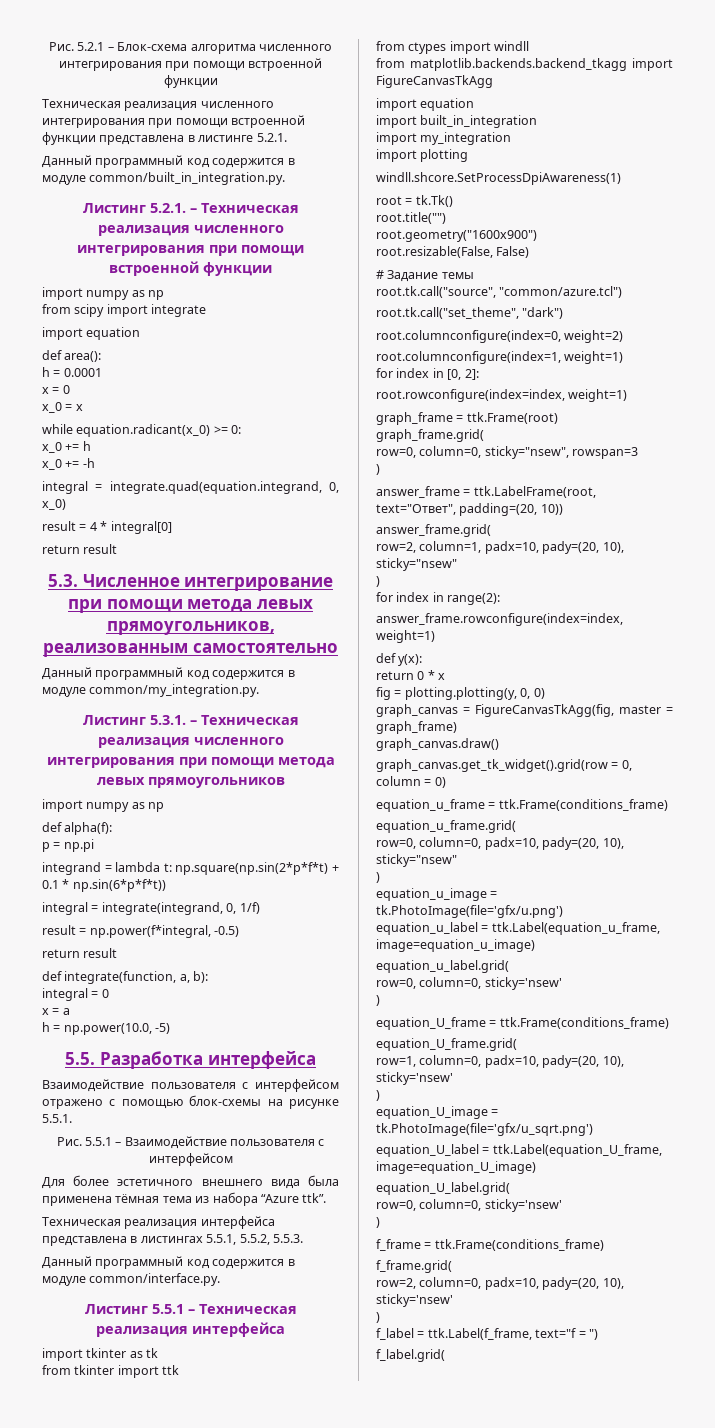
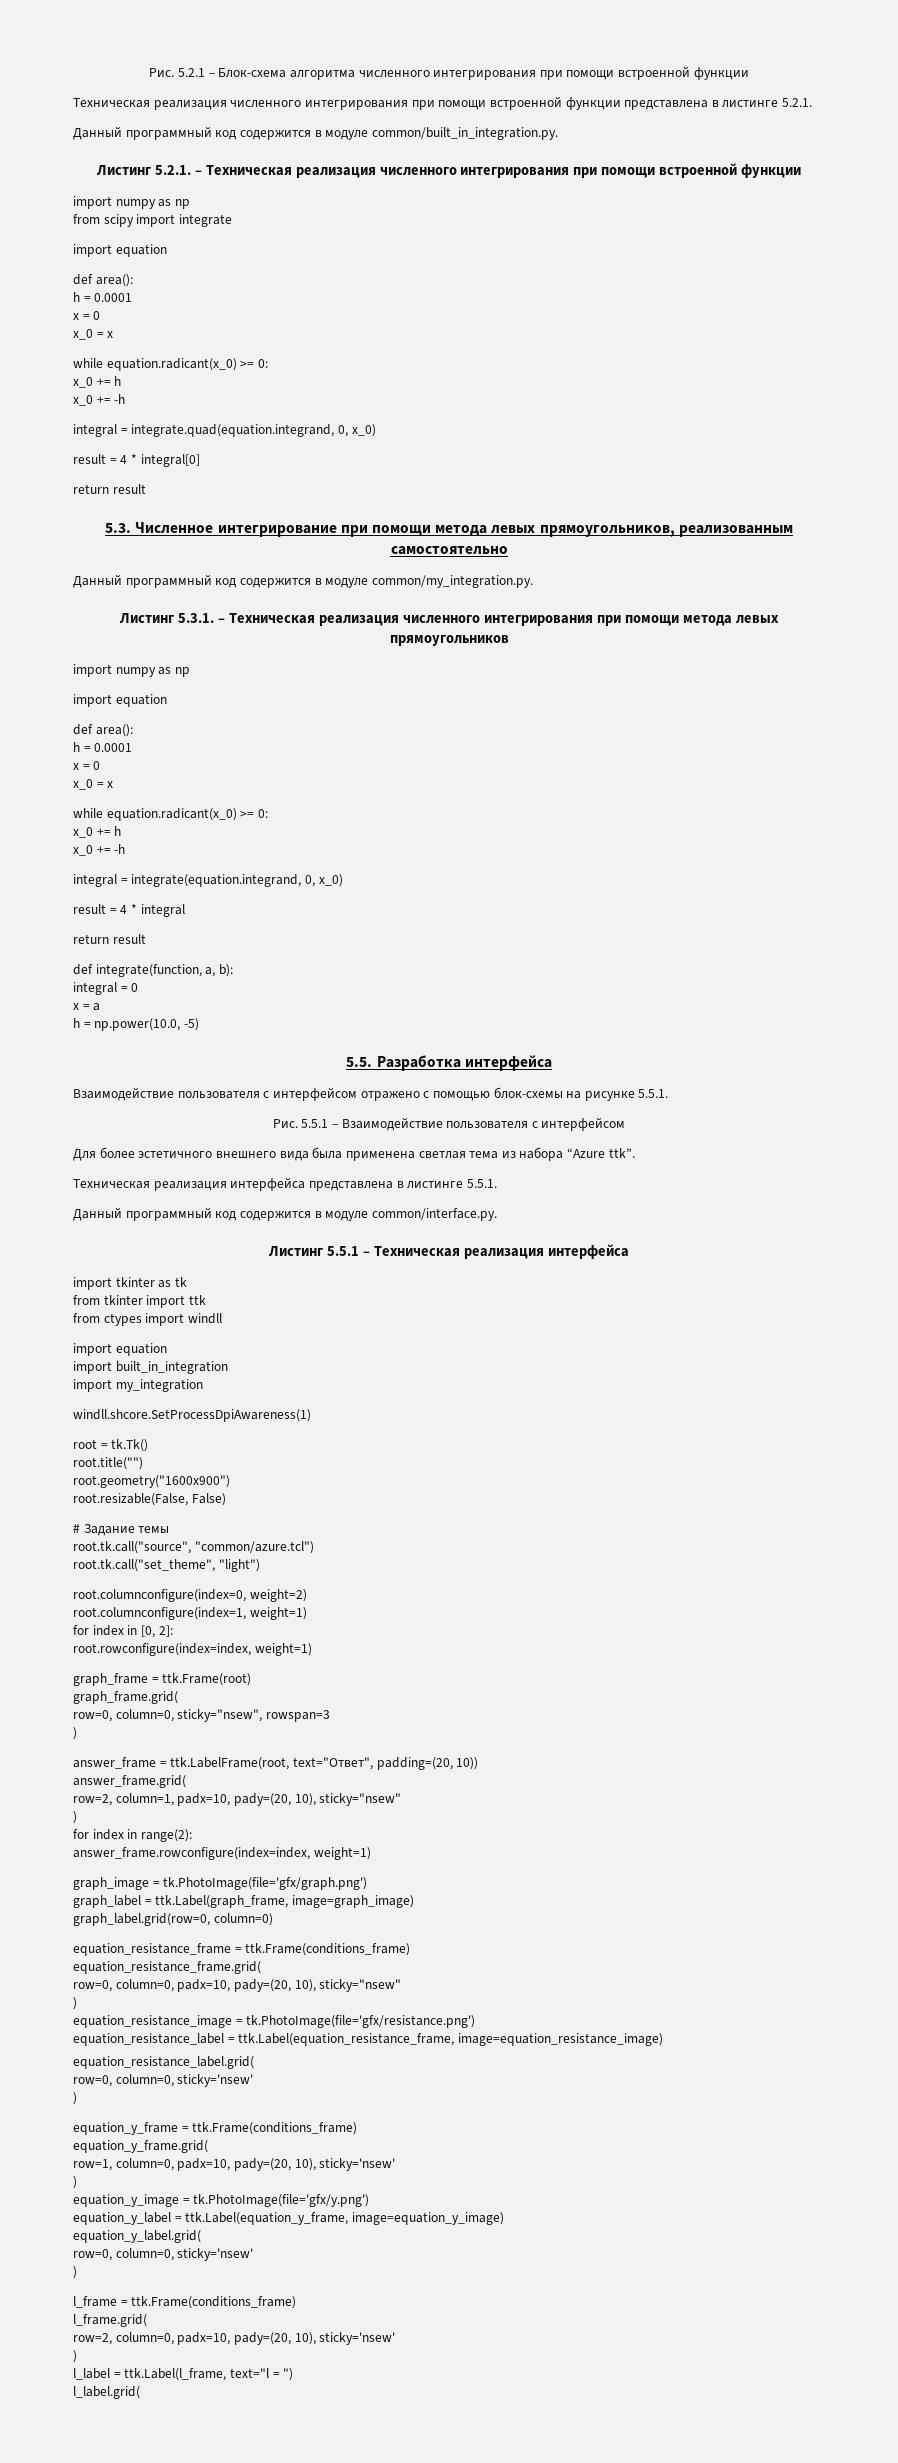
  Листинг 5.3.1. – Техническая реализация численного интегрирования при помощи метода левых прямоугольников
  import numpy as np
- def alpha(f):
- p = np.pi
- integrand = lambda t: np.square(np.sin(2*p*f*t) + 0.1 * np.sin(6*p*f*t))
- integral = integrate(integrand, 0, 1/f)
- result = np.power(f*integral, -0.5)
+ import equation
+ def area():
+ h = 0.0001
+ x = 0
+ x_0 = x
+ while equation.radicant(x_0) >= 0:
+ x_0 += h
+ x_0 += -h
+ integral = integrate(equation.integrand, 0, x_0)
+ result = 4 * integral
- Для более эстетичного внешнего вида была применена тёмная тема из набора “Azure ttk”.
+ Для более эстетичного внешнего вида была применена светлая тема из набора “Azure ttk”.
- Техническая реализация интерфейса представлена в листингах 5.5.1, 5.5.2, 5.5.3.
+ Техническая реализация интерфейса представлена в листинге 5.5.1.
- from matplotlib.backends.backend_tkagg import FigureCanvasTkAgg
- import plotting
- root.tk.call("set_theme", "dark")
+ root.tk.call("set_theme", "light")
- def y(x):
- return 0 * x
- fig = plotting.plotting(y, 0, 0)
- graph_canvas = FigureCanvasTkAgg(fig, master = graph_frame)
- graph_canvas.draw()
- graph_canvas.get_tk_widget().grid(row = 0, column = 0)
- equation_u_frame = ttk.Frame(conditions_frame)
- equation_u_frame.grid(
+ graph_image = tk.PhotoImage(file='gfx/graph.png')
+ graph_label = ttk.Label(graph_frame, image=graph_image)
+ graph_label.grid(row=0, column=0)
+ equation_resistance_frame = ttk.Frame(conditions_frame)
+ equation_resistance_frame.grid(
- equation_u_image = tk.PhotoImage(file='gfx/u.png')
- equation_u_label = ttk.Label(equation_u_frame, image=equation_u_image)
- equation_u_label.grid(
+ equation_resistance_image = tk.PhotoImage(file='gfx/resistance.png')
+ equation_resistance_label = ttk.Label(equation_resistance_frame, image=equation_resistance_image)
+ equation_resistance_label.grid(
  row=0, column=0, sticky='nsew'
  )
- equation_U_frame = ttk.Frame(conditions_frame)
- equation_U_frame.grid(
+ equation_y_frame = ttk.Frame(conditions_frame)
+ equation_y_frame.grid(
- equation_U_image = tk.PhotoImage(file='gfx/u_sqrt.png')
- equation_U_label = ttk.Label(equation_U_frame, image=equation_U_image)
- equation_U_label.grid(
+ equation_y_image = tk.PhotoImage(file='gfx/y.png')
+ equation_y_label = ttk.Label(equation_y_frame, image=equation_y_image)
+ equation_y_label.grid(
  row=0, column=0, sticky='nsew'
  )
- f_frame = ttk.Frame(conditions_frame)
- f_frame.grid(
+ l_frame = ttk.Frame(conditions_frame)
+ l_frame.grid(
- f_label = ttk.Label(f_frame, text="f = ")
+ l_label = ttk.Label(l_frame, text="l = ")
- f_label.grid(
+ l_label.grid(

